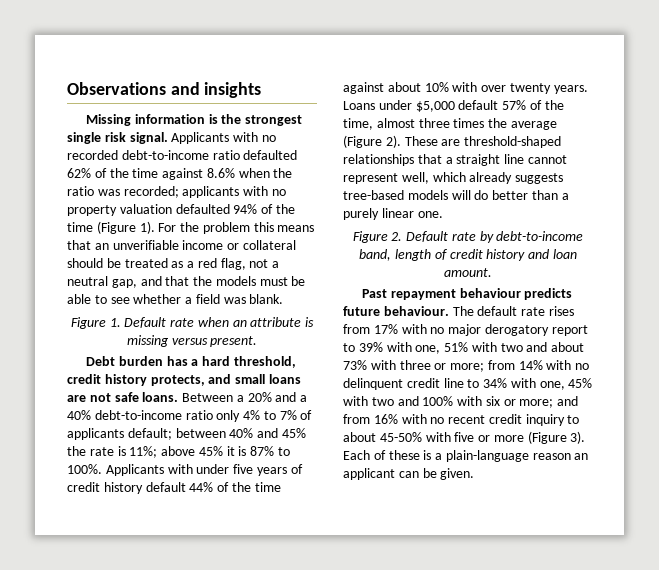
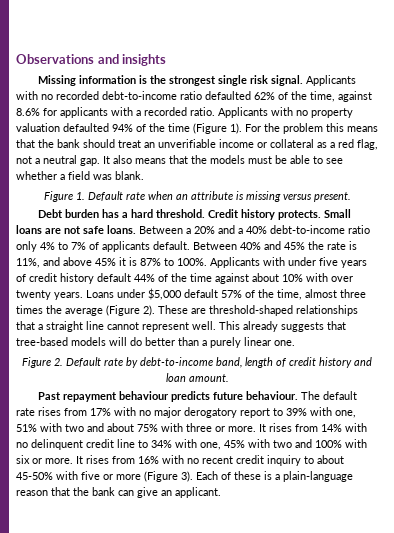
- Applicants with no recorded debt-to-income ratio defaulted 62% of the time against 8.6% when the ratio was recorded; applicants with no property valuation defaulted 94% of the time (Figure 1).
+ Applicants with no recorded debt-to-income ratio defaulted 62% of the time, against 8.6% for applicants with a recorded ratio. Applicants with no property valuation defaulted 94% of the time (Figure 1).
- For the problem this means that an unverifiable income or collateral should be treated as a red flag, not a neutral gap, and that the models must be able to see whether a field was blank.
+ For the problem this means that the bank should treat an unverifiable income or collateral as a red flag, not a neutral gap. It also means that the models must be able to see whether a field was blank.
- Debt burden has a hard threshold, credit history protects, and small loans are not safe loans.
+ Debt burden has a hard threshold. Credit history protects. Small loans are not safe loans.
- Between a 20% and a 40% debt-to-income ratio only 4% to 7% of applicants default; between 40% and 45% the rate is 11%; above 45% it is 87% to 100%.
+ Between a 20% and a 40% debt-to-income ratio only 4% to 7% of applicants default. Between 40% and 45% the rate is 11%, and above 45% it is 87% to 100%.
- These are threshold-shaped relationships that a straight line cannot represent well, which already suggests tree-based models will do better than a purely linear one.
+ These are threshold-shaped relationships that a straight line cannot represent well. This already suggests that tree-based models will do better than a purely linear one.
- The default rate rises from 17% with no major derogatory report to 39% with one, 51% with two and about 73% with three or more; from 14% with no delinquent credit line to 34% with one, 45% with two and 100% with six or more; and from 16% with no recent credit inquiry to about 45-50% with five or more (Figure 3).
+ The default rate rises from 17% with no major derogatory report to 39% with one, 51% with two and about 75% with three or more. It rises from 14% with no delinquent credit line to 34% with one, 45% with two and 100% with six or more. It rises from 16% with no recent credit inquiry to about 45-50% with five or more (Figure 3).
- Each of these is a plain-language reason an applicant can be given.
+ Each of these is a plain-language reason that the bank can give an applicant.

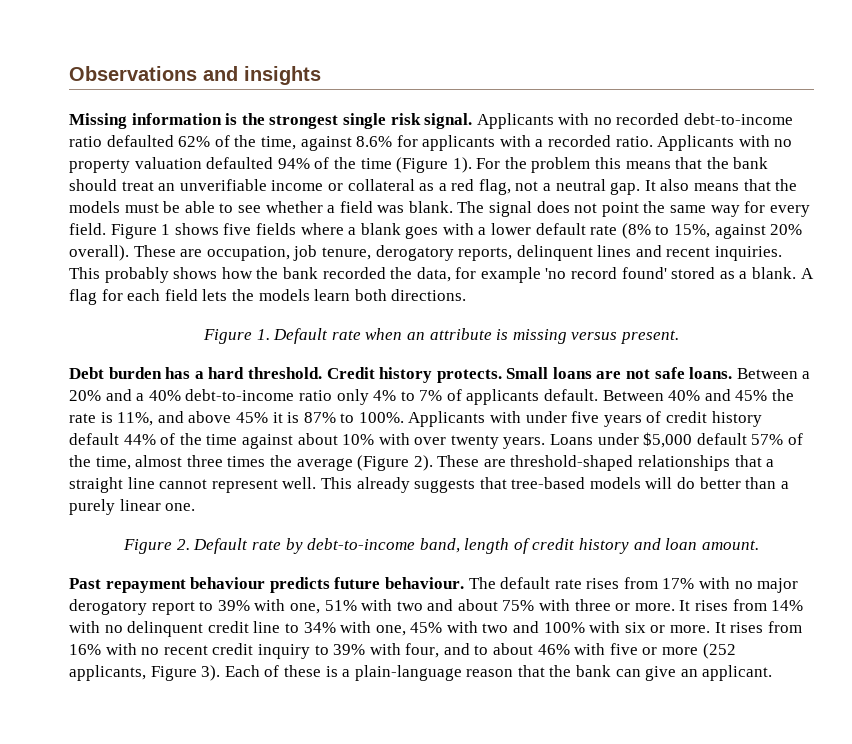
+ The signal does not point the same way for every field. Figure 1 shows five fields where a blank goes with a lower default rate (8% to 15%, against 20% overall). These are occupation, job tenure, derogatory reports, delinquent lines and recent inquiries. This probably shows how the bank recorded the data, for example 'no record found' stored as a blank. A flag for each field lets the models learn both directions.
- It rises from 16% with no recent credit inquiry to about 45-50% with five or more (Figure 3).
+ It rises from 16% with no recent credit inquiry to 39% with four, and to about 46% with five or more (252 applicants, Figure 3).

